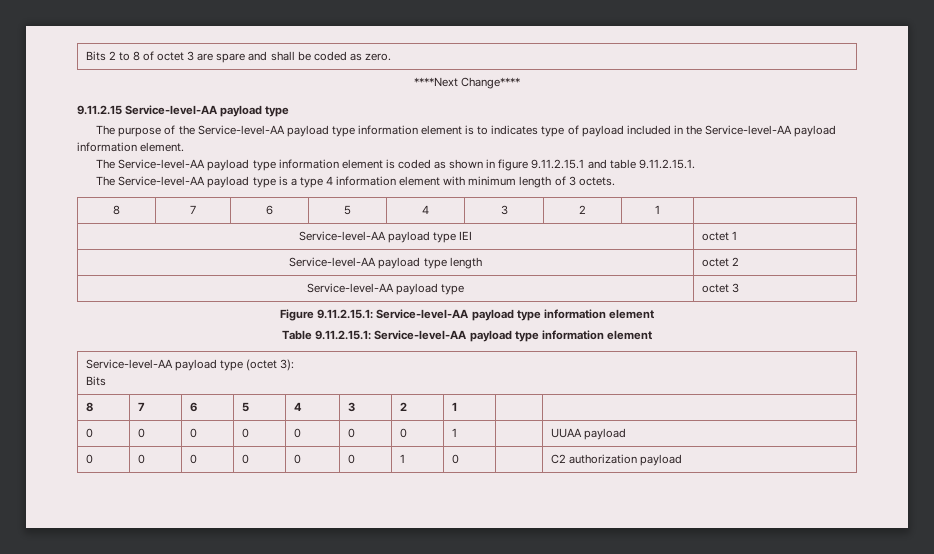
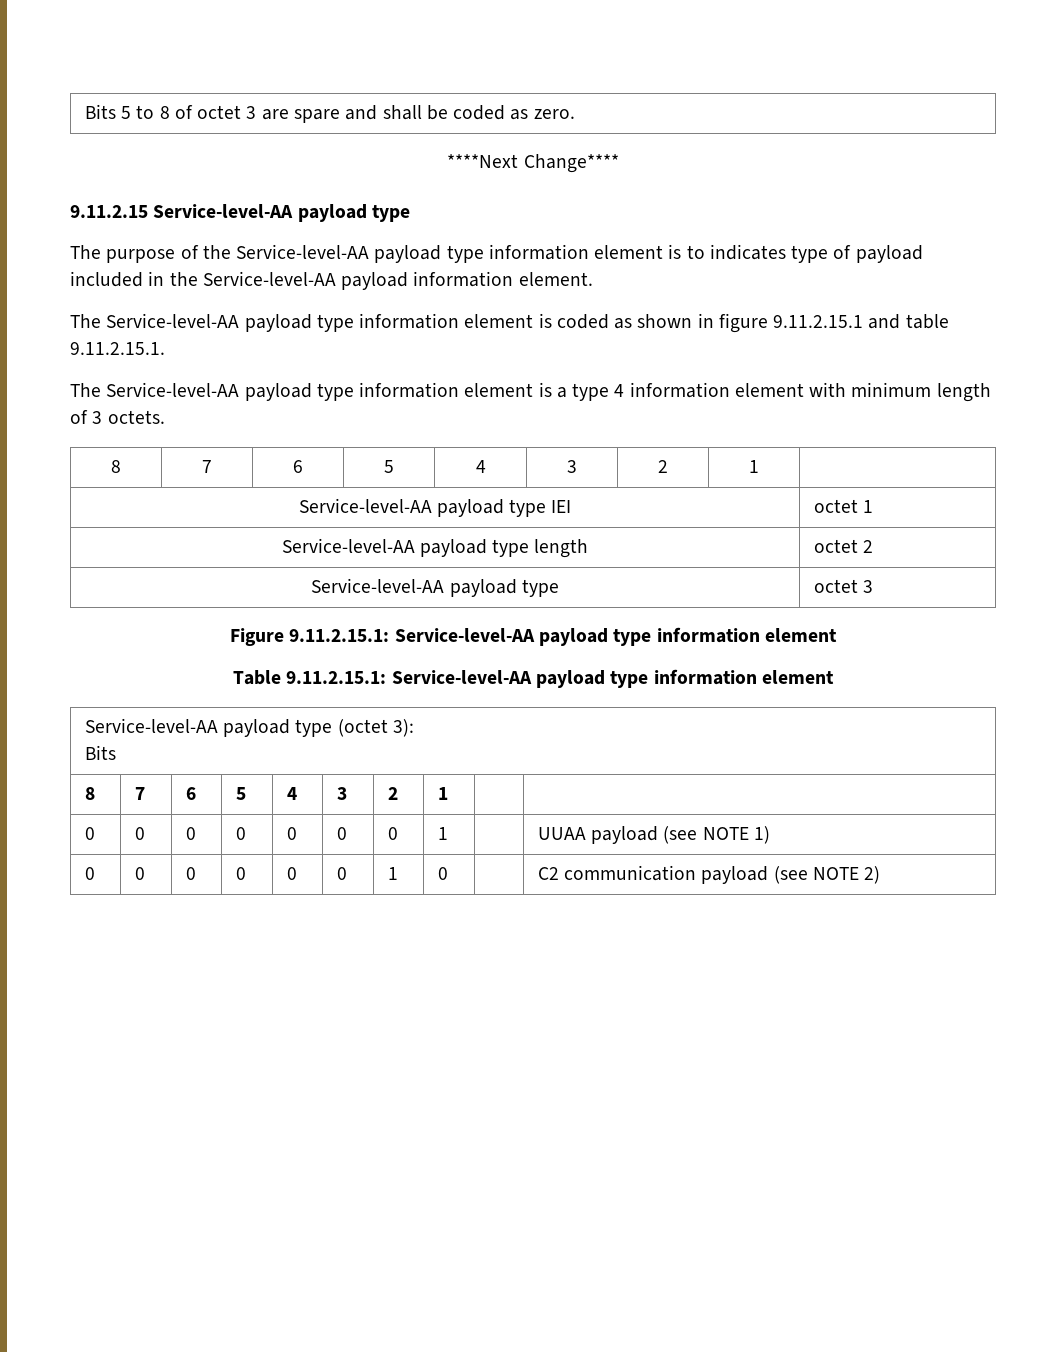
- Bits 2 to 8 of octet 3 are spare and shall be coded as zero.
+ Bits 5 to 8 of octet 3 are spare and shall be coded as zero.
- The Service-level-AA payload type is a type 4 information element with minimum length of 3 octets.
+ The Service-level-AA payload type information element is a type 4 information element with minimum length of 3 octets.
- 0 | 0 | 0 | 0 | 0 | 0 | 0 | 1 | | UUAA payload
+ 0 | 0 | 0 | 0 | 0 | 0 | 0 | 1 | | UUAA payload (see NOTE 1)
- 0 | 0 | 0 | 0 | 0 | 0 | 1 | 0 | | C2 authorization payload
+ 0 | 0 | 0 | 0 | 0 | 0 | 1 | 0 | | C2 communication payload (see NOTE 2)

